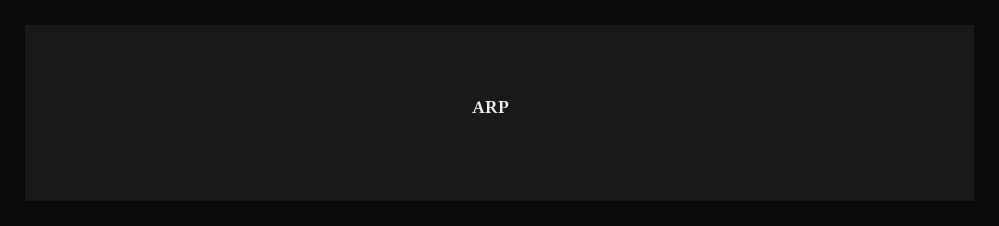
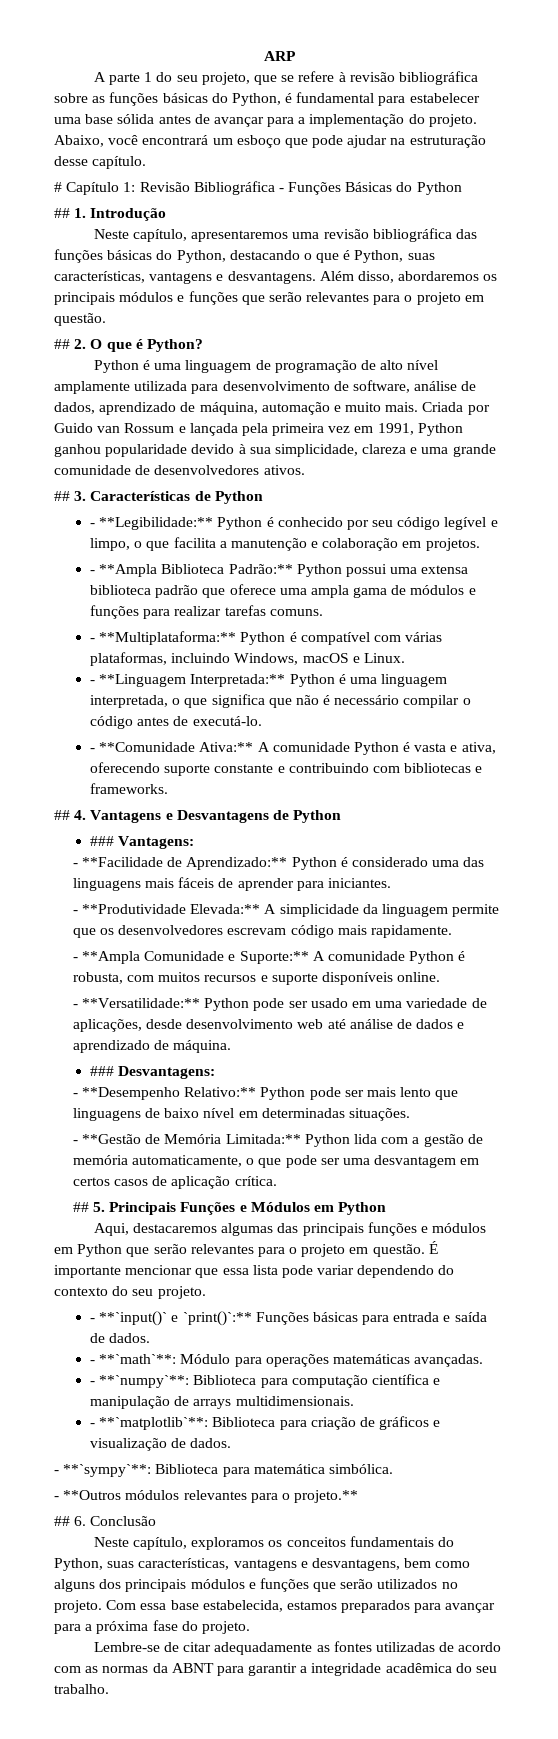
+ A parte 1 do seu projeto, que se refere à revisão bibliográfica sobre as funções básicas do Python, é fundamental para estabelecer uma base sólida antes de avançar para a implementação do projeto. Abaixo, você encontrará um esboço que pode ajudar na estruturação desse capítulo.
+ # Capítulo 1: Revisão Bibliográfica - Funções Básicas do Python
+ ## 1. Introdução
+ Neste capítulo, apresentaremos uma revisão bibliográfica das funções básicas do Python, destacando o que é Python, suas características, vantagens e desvantagens. Além disso, abordaremos os principais módulos e funções que serão relevantes para o projeto em questão.
+ ## 2. O que é Python?
+ Python é uma linguagem de programação de alto nível amplamente utilizada para desenvolvimento de software, análise de dados, aprendizado de máquina, automação e muito mais. Criada por Guido van Rossum e lançada pela primeira vez em 1991, Python ganhou popularidade devido à sua simplicidade, clareza e uma grande comunidade de desenvolvedores ativos.
+ ## 3. Características de Python
+ - **Legibilidade:** Python é conhecido por seu código legível e limpo, o que facilita a manutenção e colaboração em projetos.
+ - **Ampla Biblioteca Padrão:** Python possui uma extensa biblioteca padrão que oferece uma ampla gama de módulos e funções para realizar tarefas comuns.
+ - **Multiplataforma:** Python é compatível com várias plataformas, incluindo Windows, macOS e Linux.
+ - **Linguagem Interpretada:** Python é uma linguagem interpretada, o que significa que não é necessário compilar o código antes de executá-lo.
+ - **Comunidade Ativa:** A comunidade Python é vasta e ativa, oferecendo suporte constante e contribuindo com bibliotecas e frameworks.
+ ## 4. Vantagens e Desvantagens de Python
+ ### Vantagens:
+ - **Facilidade de Aprendizado:** Python é considerado uma das linguagens mais fáceis de aprender para iniciantes.
+ - **Produtividade Elevada:** A simplicidade da linguagem permite que os desenvolvedores escrevam código mais rapidamente.
+ - **Ampla Comunidade e Suporte:** A comunidade Python é robusta, com muitos recursos e suporte disponíveis online.
+ - **Versatilidade:** Python pode ser usado em uma variedade de aplicações, desde desenvolvimento web até análise de dados e aprendizado de máquina.
+ ### Desvantagens:
+ - **Desempenho Relativo:** Python pode ser mais lento que linguagens de baixo nível em determinadas situações.
+ - **Gestão de Memória Limitada:** Python lida com a gestão de memória automaticamente, o que pode ser uma desvantagem em certos casos de aplicação crítica.
+ ## 5. Principais Funções e Módulos em Python
+ Aqui, destacaremos algumas das principais funções e módulos em Python que serão relevantes para o projeto em questão. É importante mencionar que essa lista pode variar dependendo do contexto do seu projeto.
+ - **`input()` e `print()`:** Funções básicas para entrada e saída de dados.
+ - **`math`**: Módulo para operações matemáticas avançadas.
+ - **`numpy`**: Biblioteca para computação científica e manipulação de arrays multidimensionais.
+ - **`matplotlib`**: Biblioteca para criação de gráficos e visualização de dados.
+ - **`sympy`**: Biblioteca para matemática simbólica.
+ - **Outros módulos relevantes para o projeto.**
+ ## 6. Conclusão
+ Neste capítulo, exploramos os conceitos fundamentais do Python, suas características, vantagens e desvantagens, bem como alguns dos principais módulos e funções que serão utilizados no projeto. Com essa base estabelecida, estamos preparados para avançar para a próxima fase do projeto.
+ Lembre-se de citar adequadamente as fontes utilizadas de acordo com as normas da ABNT para garantir a integridade acadêmica do seu trabalho.

